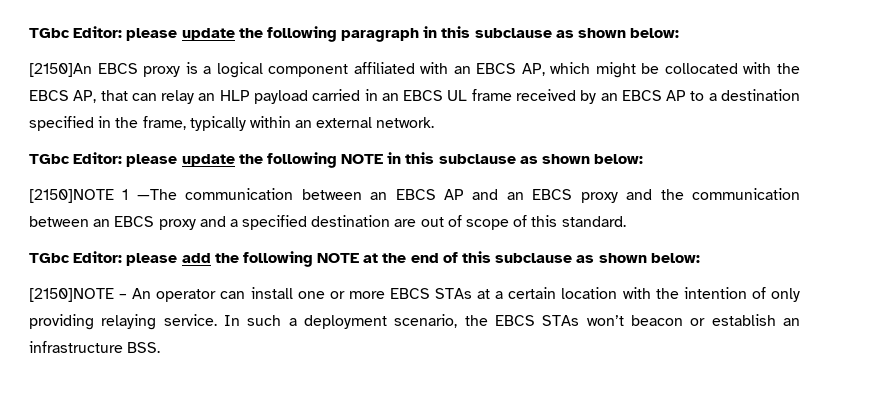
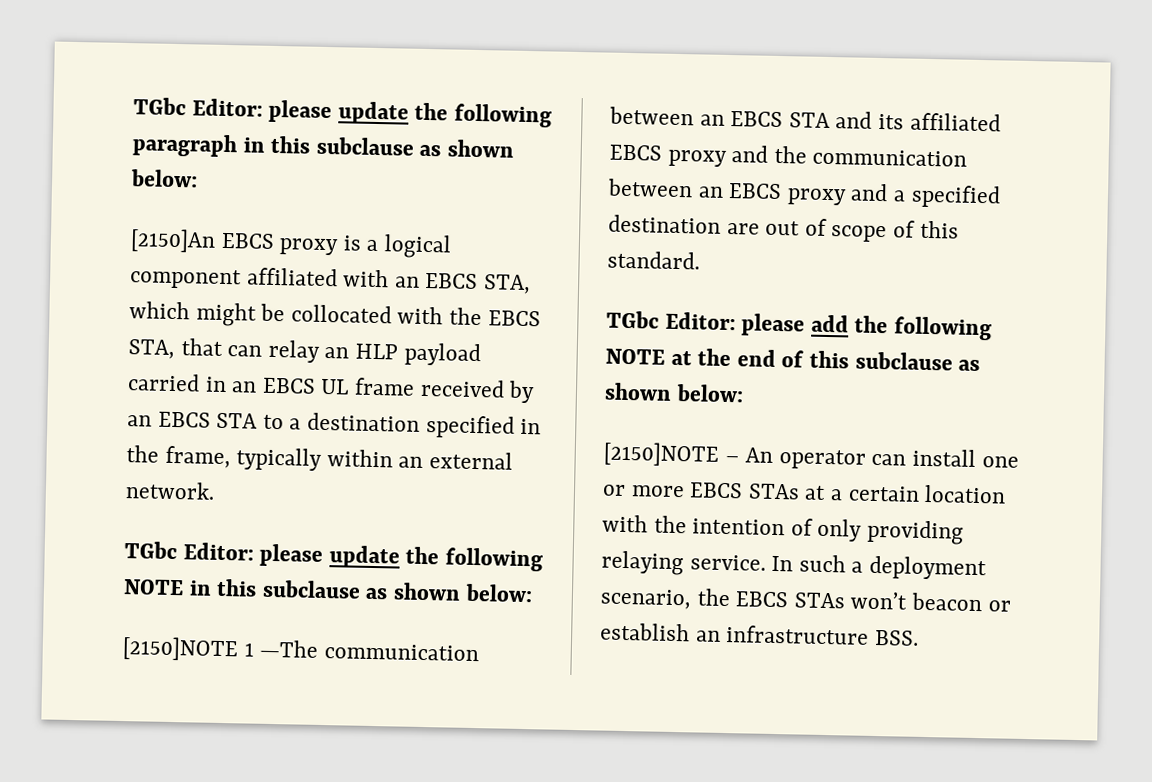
- [2150]An EBCS proxy is a logical component affiliated with an EBCS AP, which might be collocated with the EBCS AP, that can relay an HLP payload carried in an EBCS UL frame received by an EBCS AP to a destination specified in the frame, typically within an external network.
+ [2150]An EBCS proxy is a logical component affiliated with an EBCS STA, which might be collocated with the EBCS STA, that can relay an HLP payload carried in an EBCS UL frame received by an EBCS STA to a destination specified in the frame, typically within an external network.
- [2150]NOTE 1 —The communication between an EBCS AP and an EBCS proxy and the communication between an EBCS proxy and a specified destination are out of scope of this standard.
+ [2150]NOTE 1 —The communication between an EBCS STA and its affiliated EBCS proxy and the communication between an EBCS proxy and a specified destination are out of scope of this standard.

